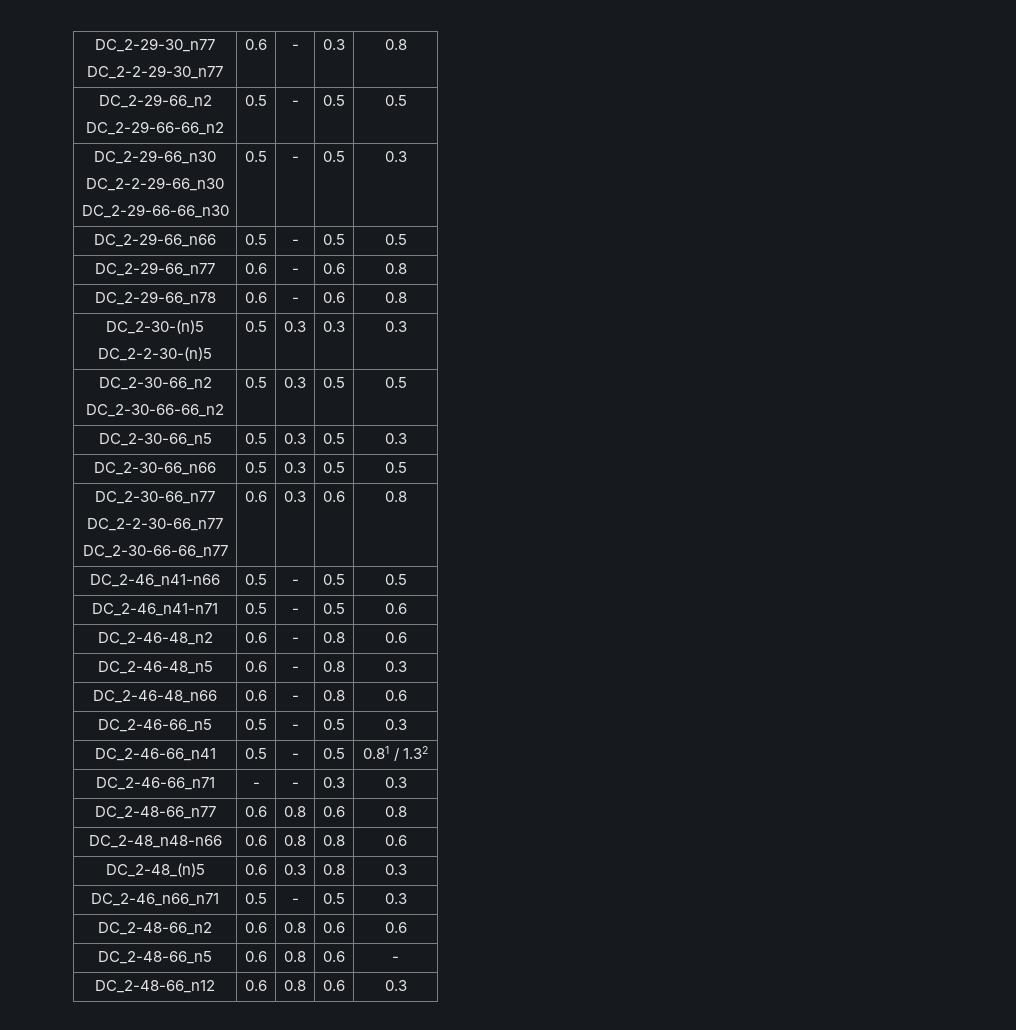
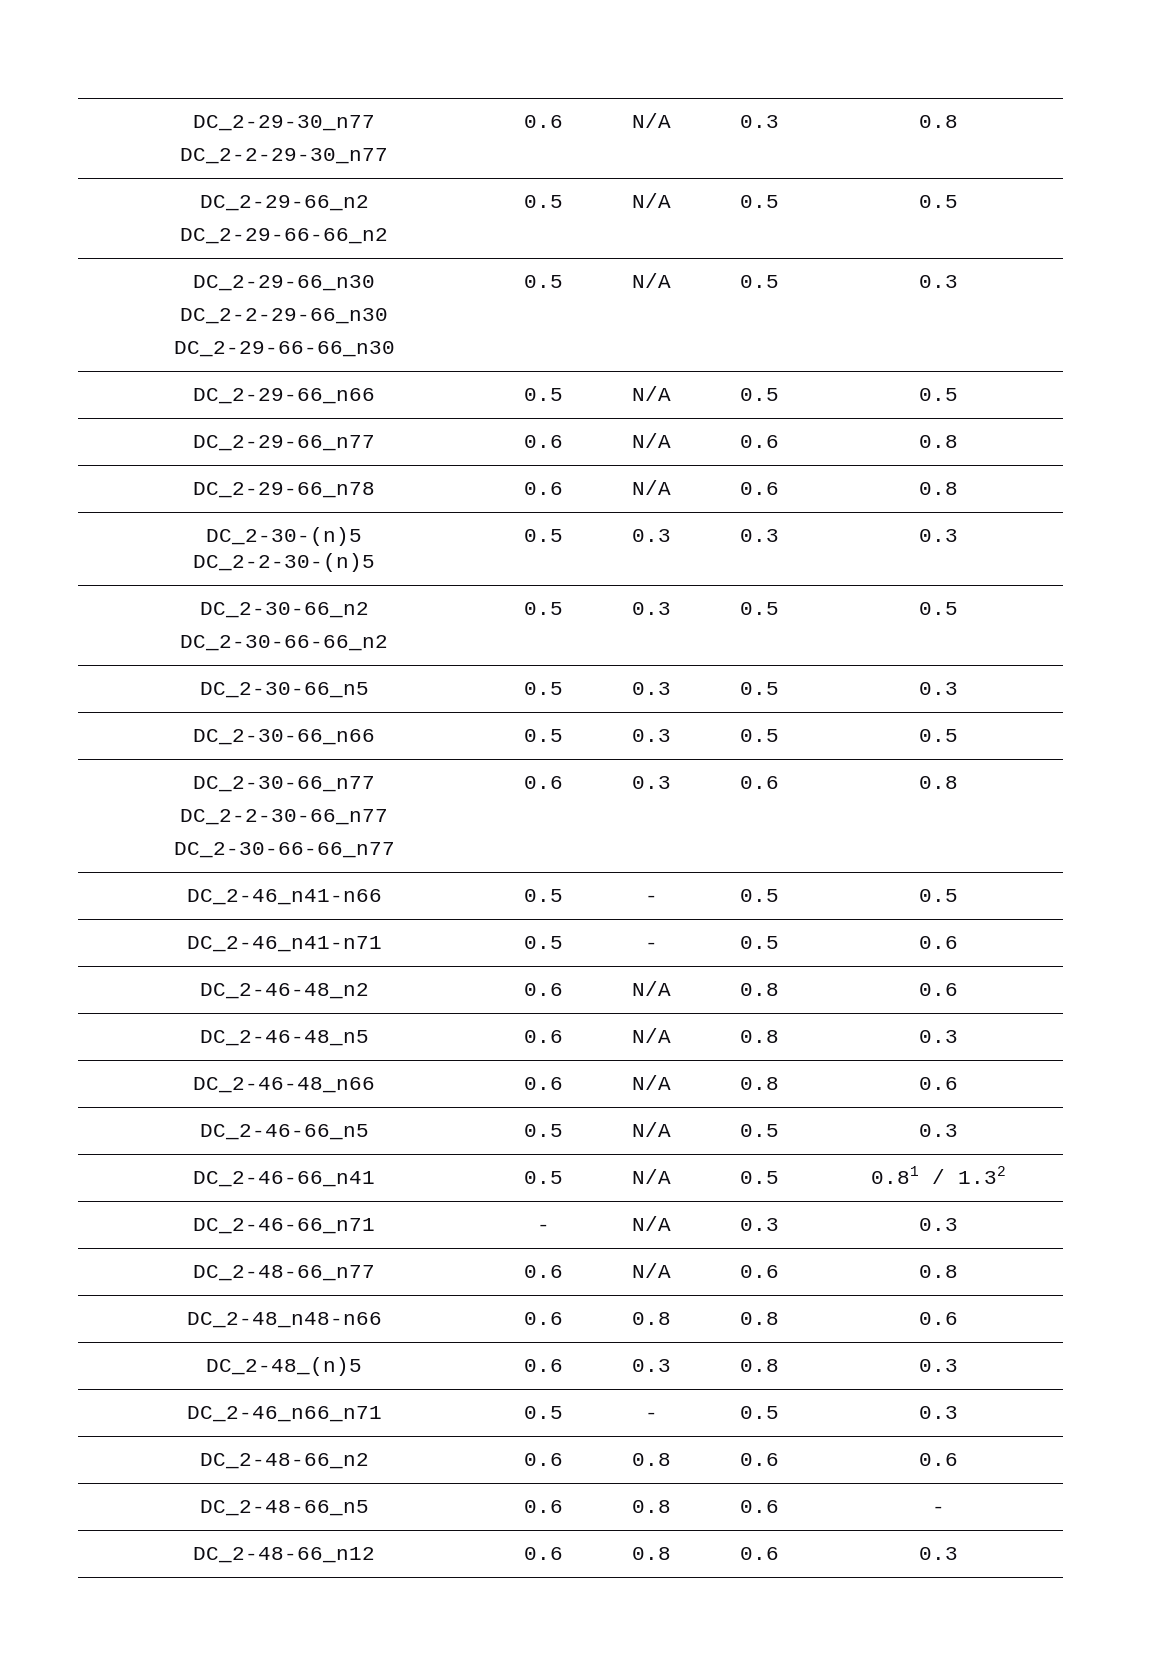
  DC_2-29-30_n77
- DC_2-2-29-30_n77 | 0.6 | - | 0.3 | 0.8
+ DC_2-2-29-30_n77 | 0.6 | N/A | 0.3 | 0.8
  DC_2-29-66_n2
- DC_2-29-66-66_n2 | 0.5 | - | 0.5 | 0.5
+ DC_2-29-66-66_n2 | 0.5 | N/A | 0.5 | 0.5
  DC_2-29-66_n30
  DC_2-2-29-66_n30
- DC_2-29-66-66_n30 | 0.5 | - | 0.5 | 0.3
+ DC_2-29-66-66_n30 | 0.5 | N/A | 0.5 | 0.3
- DC_2-29-66_n66 | 0.5 | - | 0.5 | 0.5
+ DC_2-29-66_n66 | 0.5 | N/A | 0.5 | 0.5
- DC_2-29-66_n77 | 0.6 | - | 0.6 | 0.8
+ DC_2-29-66_n77 | 0.6 | N/A | 0.6 | 0.8
- DC_2-29-66_n78 | 0.6 | - | 0.6 | 0.8
+ DC_2-29-66_n78 | 0.6 | N/A | 0.6 | 0.8
- DC_2-46-48_n2 | 0.6 | - | 0.8 | 0.6
+ DC_2-46-48_n2 | 0.6 | N/A | 0.8 | 0.6
- DC_2-46-48_n5 | 0.6 | - | 0.8 | 0.3
+ DC_2-46-48_n5 | 0.6 | N/A | 0.8 | 0.3
- DC_2-46-48_n66 | 0.6 | - | 0.8 | 0.6
+ DC_2-46-48_n66 | 0.6 | N/A | 0.8 | 0.6
- DC_2-46-66_n5 | 0.5 | - | 0.5 | 0.3
+ DC_2-46-66_n5 | 0.5 | N/A | 0.5 | 0.3
- DC_2-46-66_n41 | 0.5 | - | 0.5 | 0.81 / 1.32
+ DC_2-46-66_n41 | 0.5 | N/A | 0.5 | 0.81 / 1.32
- DC_2-46-66_n71 | - | - | 0.3 | 0.3
+ DC_2-46-66_n71 | - | N/A | 0.3 | 0.3
- DC_2-48-66_n77 | 0.6 | 0.8 | 0.6 | 0.8
+ DC_2-48-66_n77 | 0.6 | N/A | 0.6 | 0.8

